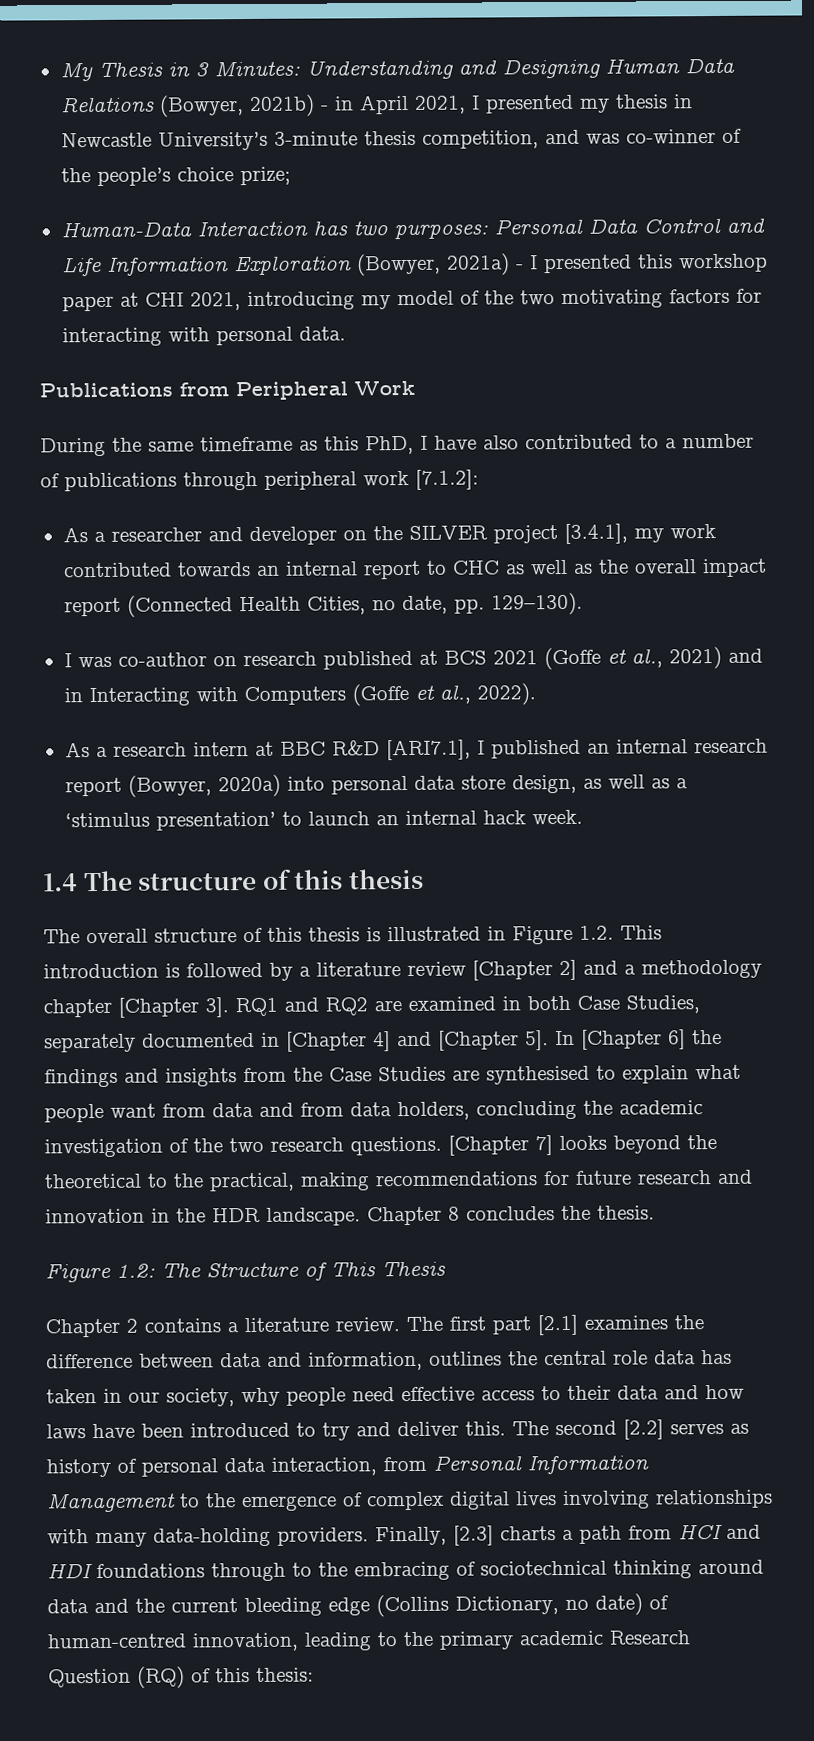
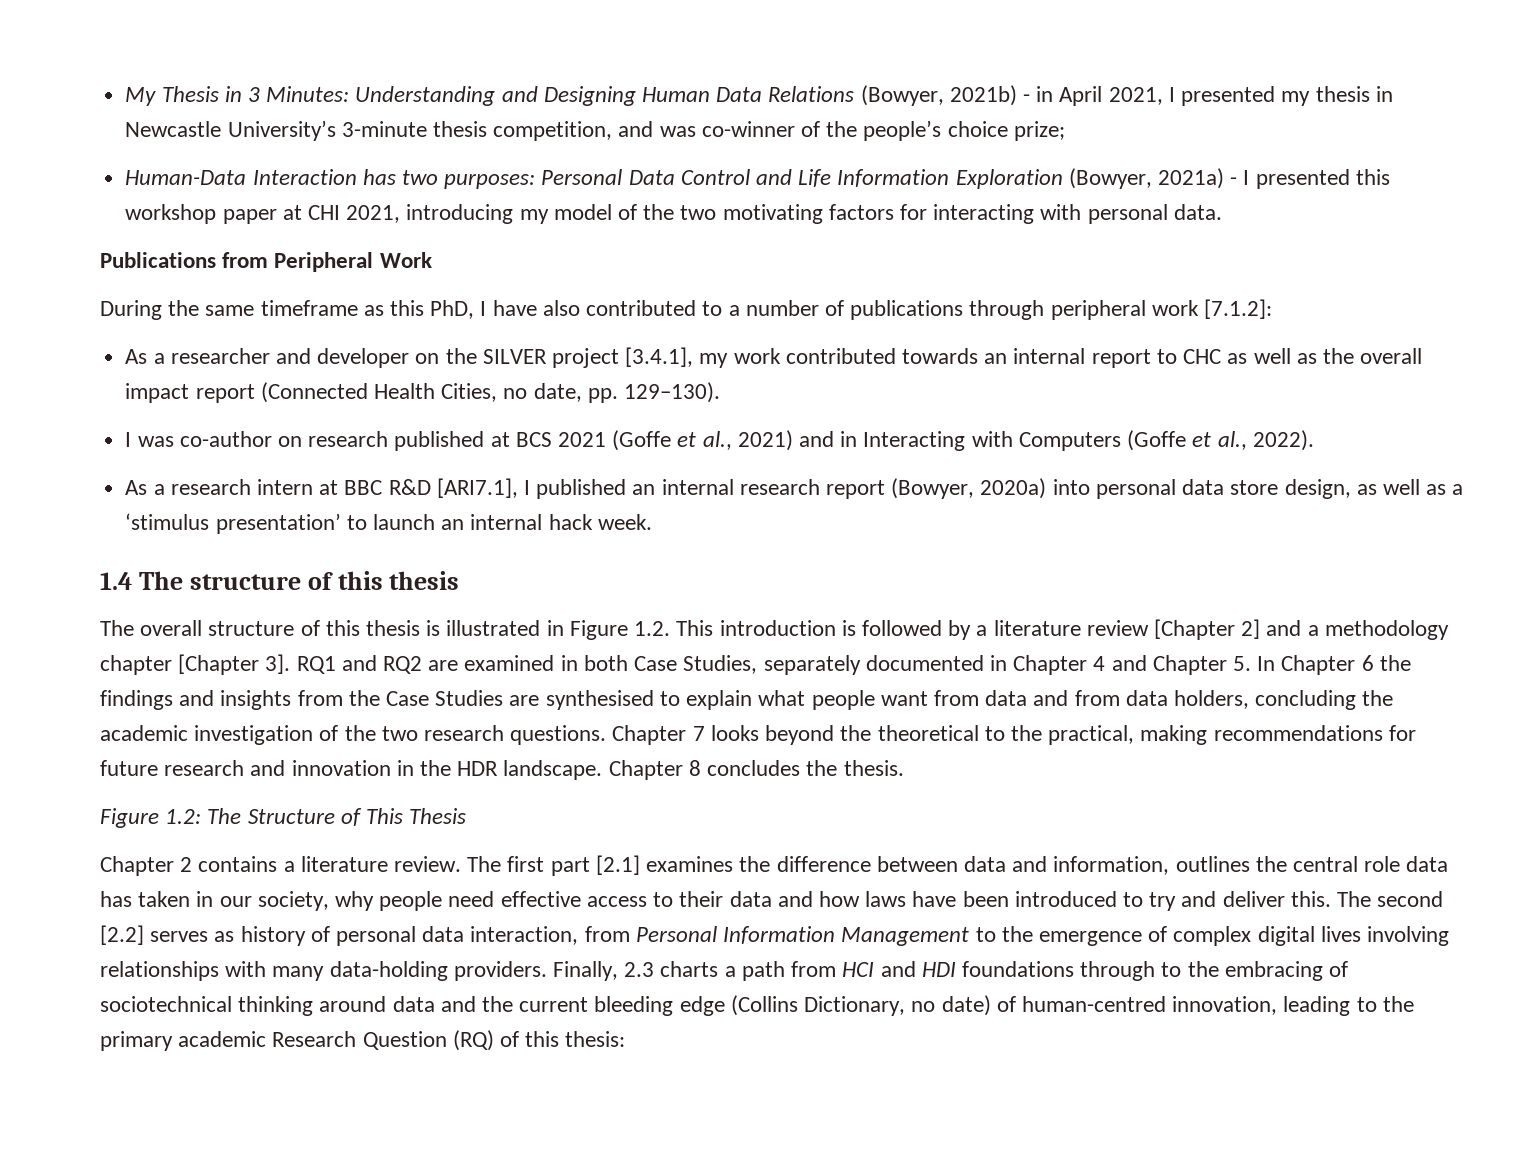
- RQ1 and RQ2 are examined in both Case Studies, separately documented in [Chapter 4] and [Chapter 5]. In [Chapter 6] the findings and insights from the Case Studies are synthesised to explain what people want from data and from data holders, concluding the academic investigation of the two research questions.
+ RQ1 and RQ2 are examined in both Case Studies, separately documented in Chapter 4 and Chapter 5. In Chapter 6 the findings and insights from the Case Studies are synthesised to explain what people want from data and from data holders, concluding the academic investigation of the two research questions.
- [Chapter 7] looks beyond the theoretical to the practical, making recommendations for future research and innovation in the HDR landscape.
+ Chapter 7 looks beyond the theoretical to the practical, making recommendations for future research and innovation in the HDR landscape.
- Finally, [2.3] charts a path from HCI and HDI foundations through to the embracing of sociotechnical thinking around data and the current bleeding edge (Collins Dictionary, no date) of human-centred innovation, leading to the primary academic Research Question (RQ) of this thesis:
+ Finally, 2.3 charts a path from HCI and HDI foundations through to the embracing of sociotechnical thinking around data and the current bleeding edge (Collins Dictionary, no date) of human-centred innovation, leading to the primary academic Research Question (RQ) of this thesis:

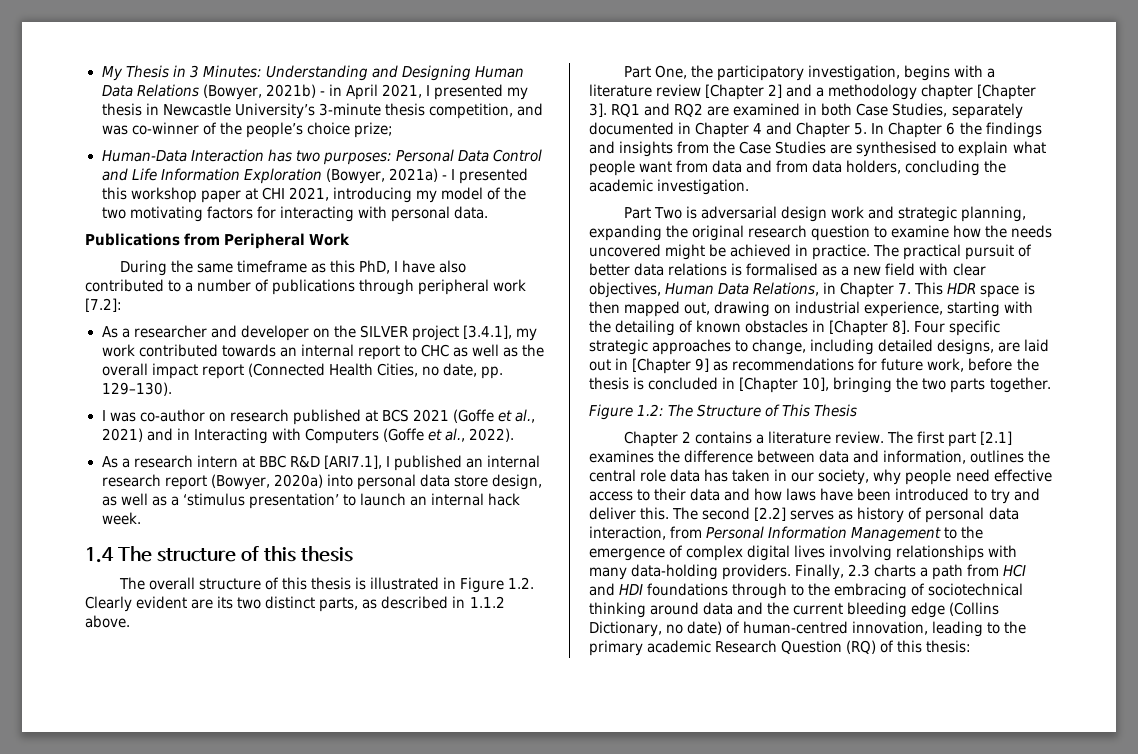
- During the same timeframe as this PhD, I have also contributed to a number of publications through peripheral work [7.1.2]:
+ During the same timeframe as this PhD, I have also contributed to a number of publications through peripheral work [7.2]:
- The overall structure of this thesis is illustrated in Figure 1.2. This introduction is followed by a literature review [Chapter 2] and a methodology chapter [Chapter 3].
+ The overall structure of this thesis is illustrated in Figure 1.2. Clearly evident are its two distinct parts, as described in 1.1.2 above.
+ Part One, the participatory investigation, begins with a literature review [Chapter 2] and a methodology chapter [Chapter 3].
- RQ1 and RQ2 are examined in both Case Studies, separately documented in Chapter 4 and Chapter 5. In Chapter 6 the findings and insights from the Case Studies are synthesised to explain what people want from data and from data holders, concluding the academic investigation of the two research questions. Chapter 7 looks beyond the theoretical to the practical, making recommendations for future research and innovation in the HDR landscape. Chapter 8 concludes the thesis.
+ RQ1 and RQ2 are examined in both Case Studies, separately documented in Chapter 4 and Chapter 5. In Chapter 6 the findings and insights from the Case Studies are synthesised to explain what people want from data and from data holders, concluding the academic investigation.
+ Part Two is adversarial design work and strategic planning, expanding the original research question to examine how the needs uncovered might be achieved in practice. The practical pursuit of better data relations is formalised as a new field with clear objectives, Human Data Relations, in Chapter 7. This HDR space is then mapped out, drawing on industrial experience, starting with the detailing of known obstacles in [Chapter 8]. Four specific strategic approaches to change, including detailed designs, are laid out in [Chapter 9] as recommendations for future work, before the thesis is concluded in [Chapter 10], bringing the two parts together.

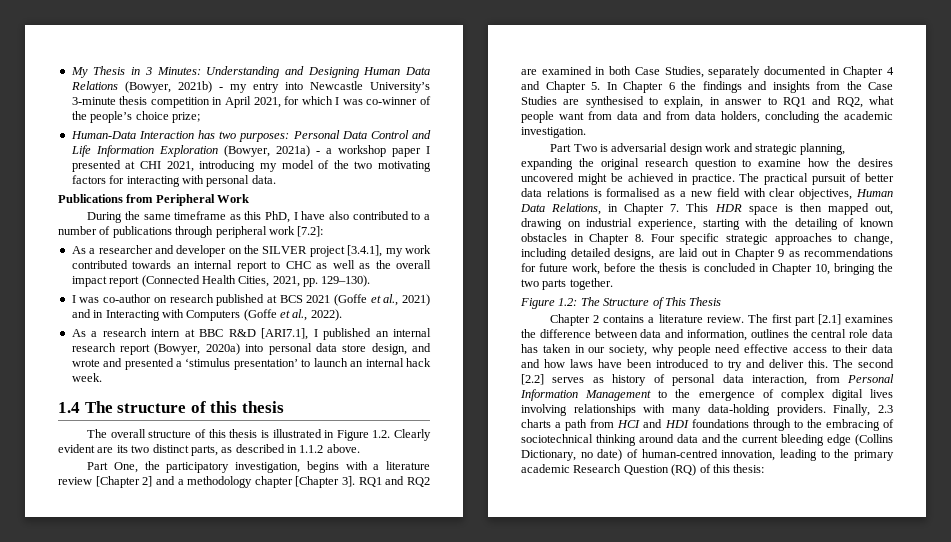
- My Thesis in 3 Minutes: Understanding and Designing Human Data Relations (Bowyer, 2021b) - in April 2021, I presented my thesis in Newcastle University’s 3-minute thesis competition, and was co-winner of the people’s choice prize;
+ My Thesis in 3 Minutes: Understanding and Designing Human Data Relations (Bowyer, 2021b) - my entry into Newcastle University’s 3-minute thesis competition in April 2021, for which I was co-winner of the people’s choice prize;
- Human-Data Interaction has two purposes: Personal Data Control and Life Information Exploration (Bowyer, 2021a) - I presented this workshop paper at CHI 2021, introducing my model of the two motivating factors for interacting with personal data.
+ Human-Data Interaction has two purposes: Personal Data Control and Life Information Exploration (Bowyer, 2021a) - a workshop paper I presented at CHI 2021, introducing my model of the two motivating factors for interacting with personal data.
- As a researcher and developer on the SILVER project [3.4.1], my work contributed towards an internal report to CHC as well as the overall impact report (Connected Health Cities, no date, pp. 129–130).
+ As a researcher and developer on the SILVER project [3.4.1], my work contributed towards an internal report to CHC as well as the overall impact report (Connected Health Cities, 2021, pp. 129–130).
- As a research intern at BBC R&D [ARI7.1], I published an internal research report (Bowyer, 2020a) into personal data store design, as well as a ‘stimulus presentation’ to launch an internal hack week.
+ As a research intern at BBC R&D [ARI7.1], I published an internal research report (Bowyer, 2020a) into personal data store design, and wrote and presented a ‘stimulus presentation’ to launch an internal hack week.
- RQ1 and RQ2 are examined in both Case Studies, separately documented in Chapter 4 and Chapter 5. In Chapter 6 the findings and insights from the Case Studies are synthesised to explain what people want from data and from data holders, concluding the academic investigation.
+ RQ1 and RQ2 are examined in both Case Studies, separately documented in Chapter 4 and Chapter 5. In Chapter 6 the findings and insights from the Case Studies are synthesised to explain, in answer to RQ1 and RQ2, what people want from data and from data holders, concluding the academic investigation.
- Part Two is adversarial design work and strategic planning, expanding the original research question to examine how the needs uncovered might be achieved in practice.
+ Part Two is adversarial design work and strategic planning, expanding the original research question to examine how the desires uncovered might be achieved in practice.
- The practical pursuit of better data relations is formalised as a new field with clear objectives, Human Data Relations, in Chapter 7. This HDR space is then mapped out, drawing on industrial experience, starting with the detailing of known obstacles in [Chapter 8]. Four specific strategic approaches to change, including detailed designs, are laid out in [Chapter 9] as recommendations for future work, before the thesis is concluded in [Chapter 10], bringing the two parts together.
+ The practical pursuit of better data relations is formalised as a new field with clear objectives, Human Data Relations, in Chapter 7. This HDR space is then mapped out, drawing on industrial experience, starting with the detailing of known obstacles in Chapter 8. Four specific strategic approaches to change, including detailed designs, are laid out in Chapter 9 as recommendations for future work, before the thesis is concluded in Chapter 10, bringing the two parts together.

